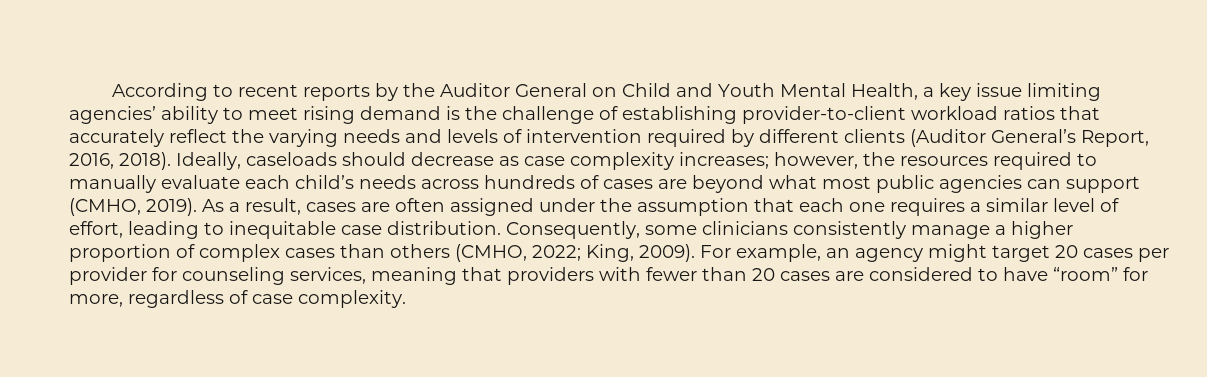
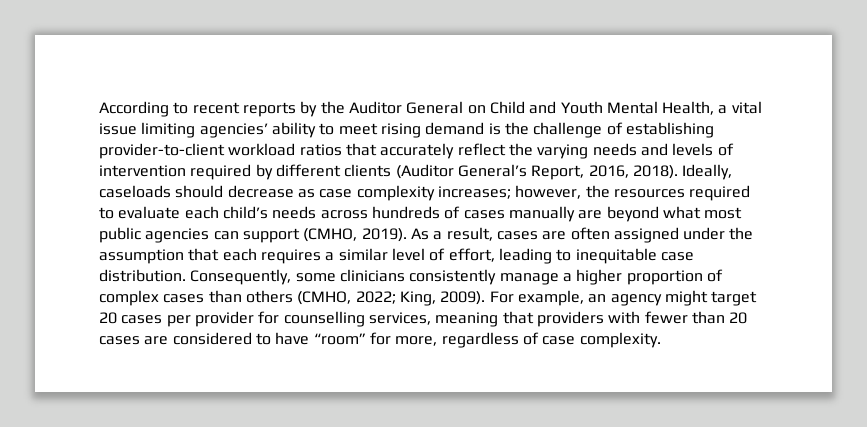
- According to recent reports by the Auditor General on Child and Youth Mental Health, a key issue limiting agencies’ ability to meet rising demand is the challenge of establishing provider-to-client workload ratios that accurately reflect the varying needs and levels of intervention required by different clients (Auditor General’s Report, 2016, 2018).
+ According to recent reports by the Auditor General on Child and Youth Mental Health, a vital issue limiting agencies’ ability to meet rising demand is the challenge of establishing provider-to-client workload ratios that accurately reflect the varying needs and levels of intervention required by different clients (Auditor General’s Report, 2016, 2018).
- Ideally, caseloads should decrease as case complexity increases; however, the resources required to manually evaluate each child’s needs across hundreds of cases are beyond what most public agencies can support (CMHO, 2019).
+ Ideally, caseloads should decrease as case complexity increases; however, the resources required to evaluate each child’s needs across hundreds of cases manually are beyond what most public agencies can support (CMHO, 2019).
- As a result, cases are often assigned under the assumption that each one requires a similar level of effort, leading to inequitable case distribution.
+ As a result, cases are often assigned under the assumption that each requires a similar level of effort, leading to inequitable case distribution.
- For example, an agency might target 20 cases per provider for counseling services, meaning that providers with fewer than 20 cases are considered to have “room” for more, regardless of case complexity.
+ For example, an agency might target 20 cases per provider for counselling services, meaning that providers with fewer than 20 cases are considered to have “room” for more, regardless of case complexity.

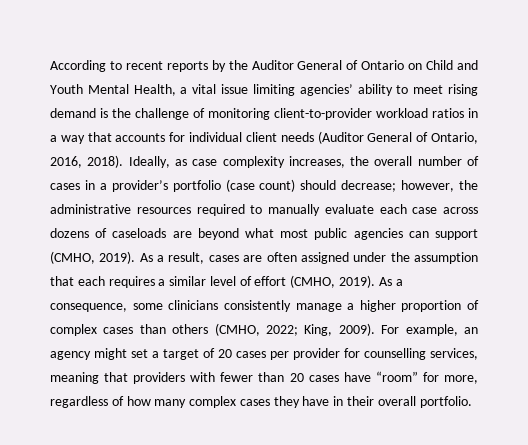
- According to recent reports by the Auditor General on Child and Youth Mental Health, a vital issue limiting agencies’ ability to meet rising demand is the challenge of establishing provider-to-client workload ratios that accurately reflect the varying needs and levels of intervention required by different clients (Auditor General’s Report, 2016, 2018). Ideally, caseloads should decrease as case complexity increases; however, the resources required to evaluate each child’s needs across hundreds of cases manually are beyond what most public agencies can support (CMHO, 2019).
+ According to recent reports by the Auditor General of Ontario on Child and Youth Mental Health, a vital issue limiting agencies’ ability to meet rising demand is the challenge of monitoring client-to-provider workload ratios in a way that accounts for individual client needs (Auditor General of Ontario, 2016, 2018). Ideally, as case complexity increases, the overall number of cases in a provider’s portfolio (case count) should decrease; however, the administrative resources required to manually evaluate each case across dozens of caseloads are beyond what most public agencies can support (CMHO, 2019).
- As a result, cases are often assigned under the assumption that each requires a similar level of effort, leading to inequitable case distribution. Consequently, some clinicians consistently manage a higher proportion of complex cases than others (CMHO, 2022; King, 2009).
+ As a result, cases are often assigned under the assumption that each requires a similar level of effort (CMHO, 2019). As a consequence, some clinicians consistently manage a higher proportion of complex cases than others (CMHO, 2022; King, 2009).
- For example, an agency might target 20 cases per provider for counselling services, meaning that providers with fewer than 20 cases are considered to have “room” for more, regardless of case complexity.
+ For example, an agency might set a target of 20 cases per provider for counselling services, meaning that providers with fewer than 20 cases have “room” for more, regardless of how many complex cases they have in their overall portfolio.

